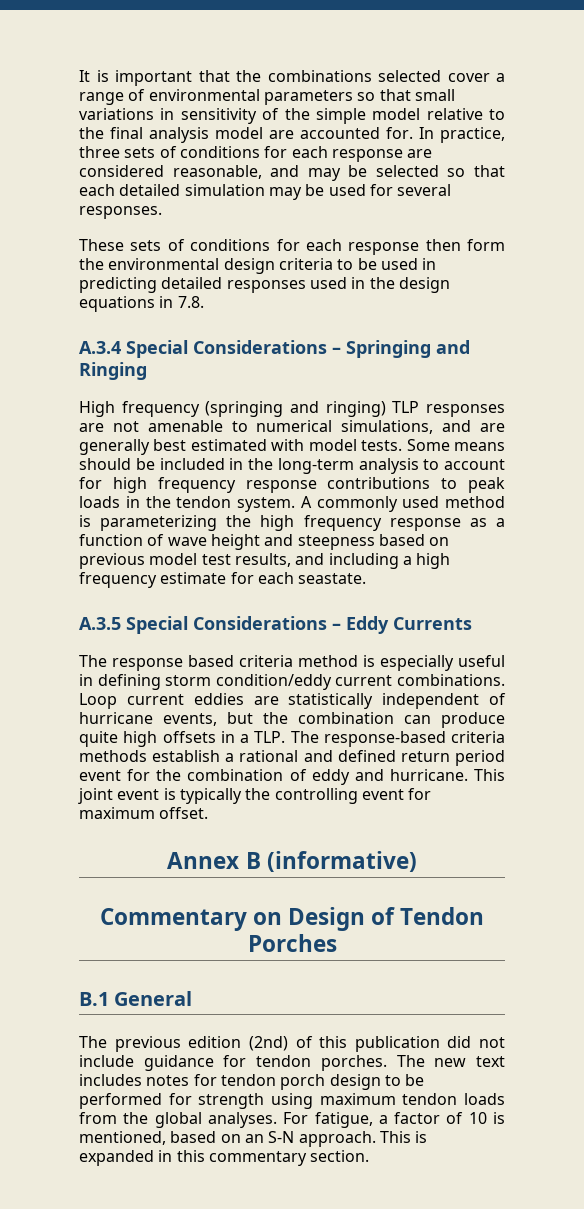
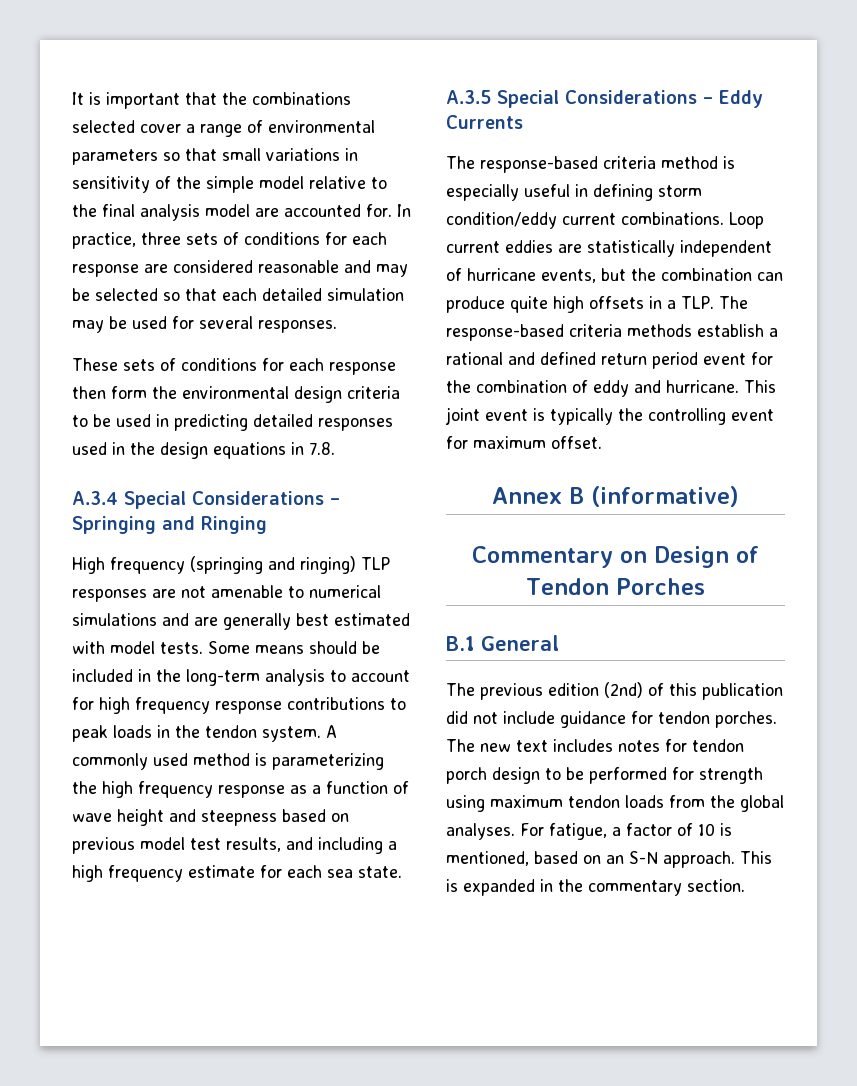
- In practice, three sets of conditions for each response are considered reasonable, and may be selected so that each detailed simulation may be used for several responses.
+ In practice, three sets of conditions for each response are considered reasonable and may be selected so that each detailed simulation may be used for several responses.
- High frequency (springing and ringing) TLP responses are not amenable to numerical simulations, and are generally best estimated with model tests.
+ High frequency (springing and ringing) TLP responses are not amenable to numerical simulations and are generally best estimated with model tests.
- A commonly used method is parameterizing the high frequency response as a function of wave height and steepness based on previous model test results, and including a high frequency estimate for each seastate.
+ A commonly used method is parameterizing the high frequency response as a function of wave height and steepness based on previous model test results, and including a high frequency estimate for each sea state.
- The response based criteria method is especially useful in defining storm condition/eddy current combinations.
+ The response-based criteria method is especially useful in defining storm condition/eddy current combinations.
- This is expanded in this commentary section.
+ This is expanded in the commentary section.

